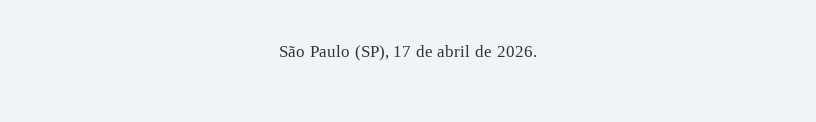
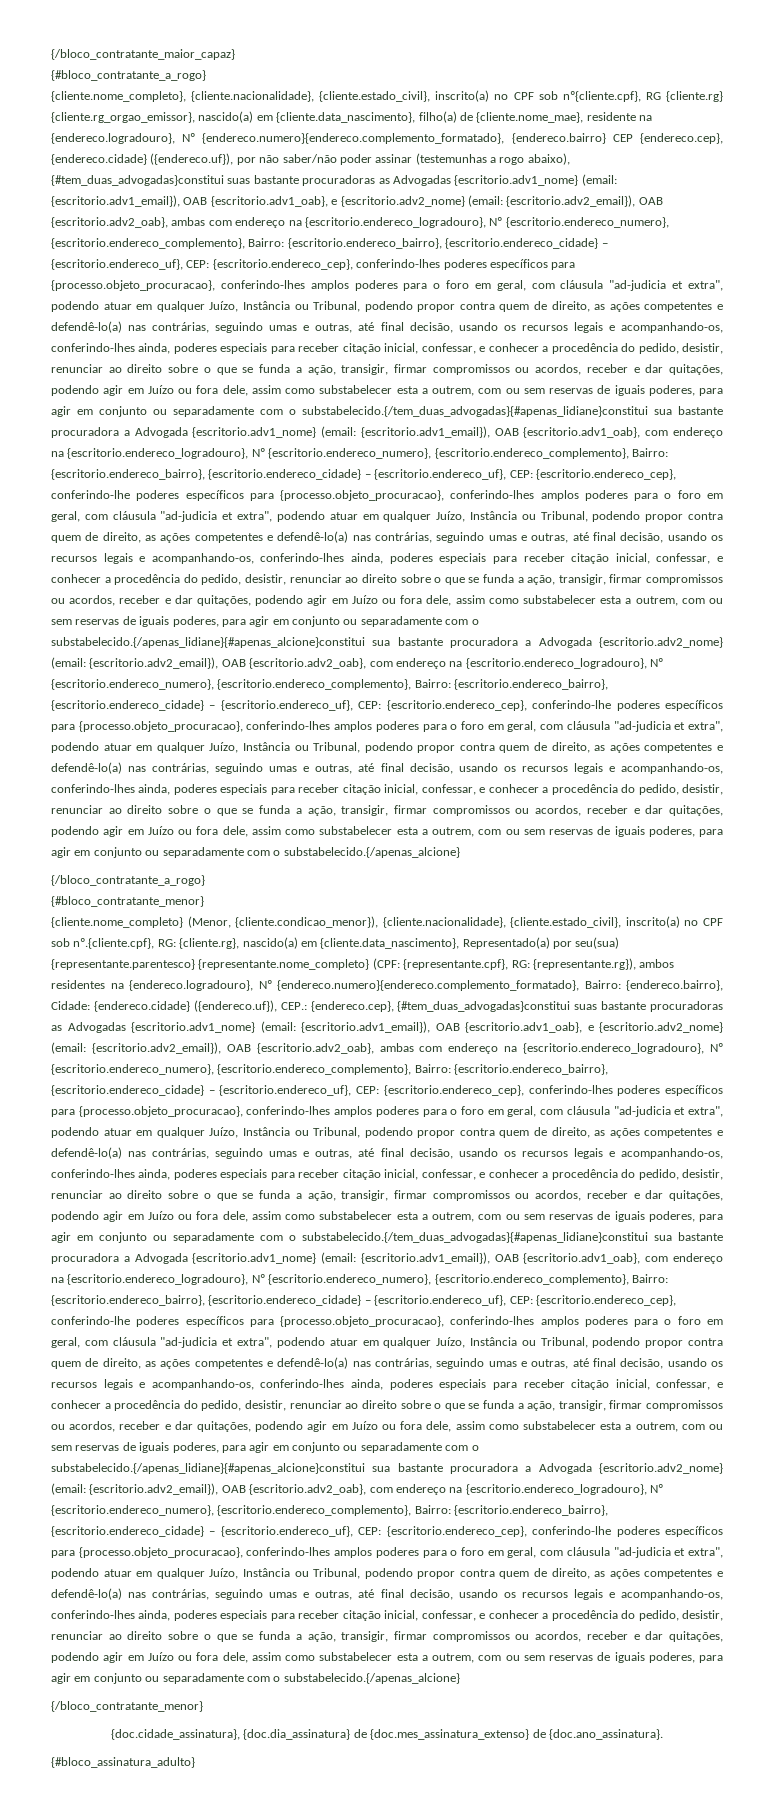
- São Paulo (SP), 17 de abril de 2026.
+ {/bloco_contratante_maior_capaz}
+ {#bloco_contratante_a_rogo}
+ {cliente.nome_completo}, {cliente.nacionalidade}, {cliente.estado_civil}, inscrito(a) no CPF sob nº{cliente.cpf}, RG {cliente.rg} {cliente.rg_orgao_emissor}, nascido(a) em {cliente.data_nascimento}, filho(a) de {cliente.nome_mae}, residente na {endereco.logradouro}, Nº {endereco.numero}{endereco.complemento_formatado}, {endereco.bairro} CEP {endereco.cep}, {endereco.cidade} ({endereco.uf}), por não saber/não poder assinar (testemunhas a rogo abaixo), {#tem_duas_advogadas}constitui suas bastante procuradoras as Advogadas {escritorio.adv1_nome} (email: {escritorio.adv1_email}), OAB {escritorio.adv1_oab}, e {escritorio.adv2_nome} (email: {escritorio.adv2_email}), OAB {escritorio.adv2_oab}, ambas com endereço na {escritorio.endereco_logradouro}, Nº {escritorio.endereco_numero}, {escritorio.endereco_complemento}, Bairro: {escritorio.endereco_bairro}, {escritorio.endereco_cidade} – {escritorio.endereco_uf}, CEP: {escritorio.endereco_cep}, conferindo-lhes poderes específicos para {processo.objeto_procuracao}, conferindo-lhes amplos poderes para o foro em geral, com cláusula "ad-judicia et extra", podendo atuar em qualquer Juízo, Instância ou Tribunal, podendo propor contra quem de direito, as ações competentes e defendê-lo(a) nas contrárias, seguindo umas e outras, até final decisão, usando os recursos legais e acompanhando-os, conferindo-lhes ainda, poderes especiais para receber citação inicial, confessar, e conhecer a procedência do pedido, desistir, renunciar ao direito sobre o que se funda a ação, transigir, firmar compromissos ou acordos, receber e dar quitações, podendo agir em Juízo ou fora dele, assim como substabelecer esta a outrem, com ou sem reservas de iguais poderes, para agir em conjunto ou separadamente com o substabelecido.{/tem_duas_advogadas}{#apenas_lidiane}constitui sua bastante procuradora a Advogada {escritorio.adv1_nome} (email: {escritorio.adv1_email}), OAB {escritorio.adv1_oab}, com endereço na {escritorio.endereco_logradouro}, Nº {escritorio.endereco_numero}, {escritorio.endereco_complemento}, Bairro: {escritorio.endereco_bairro}, {escritorio.endereco_cidade} – {escritorio.endereco_uf}, CEP: {escritorio.endereco_cep}, conferindo-lhe poderes específicos para {processo.objeto_procuracao}, conferindo-lhes amplos poderes para o foro em geral, com cláusula "ad-judicia et extra", podendo atuar em qualquer Juízo, Instância ou Tribunal, podendo propor contra quem de direito, as ações competentes e defendê-lo(a) nas contrárias, seguindo umas e outras, até final decisão, usando os recursos legais e acompanhando-os, conferindo-lhes ainda, poderes especiais para receber citação inicial, confessar, e conhecer a procedência do pedido, desistir, renunciar ao direito sobre o que se funda a ação, transigir, firmar compromissos ou acordos, receber e dar quitações, podendo agir em Juízo ou fora dele, assim como substabelecer esta a outrem, com ou sem reservas de iguais poderes, para agir em conjunto ou separadamente com o substabelecido.{/apenas_lidiane}{#apenas_alcione}constitui sua bastante procuradora a Advogada {escritorio.adv2_nome} (email: {escritorio.adv2_email}), OAB {escritorio.adv2_oab}, com endereço na {escritorio.endereco_logradouro}, Nº {escritorio.endereco_numero}, {escritorio.endereco_complemento}, Bairro: {escritorio.endereco_bairro}, {escritorio.endereco_cidade} – {escritorio.endereco_uf}, CEP: {escritorio.endereco_cep}, conferindo-lhe poderes específicos para {processo.objeto_procuracao}, conferindo-lhes amplos poderes para o foro em geral, com cláusula "ad-judicia et extra", podendo atuar em qualquer Juízo, Instância ou Tribunal, podendo propor contra quem de direito, as ações competentes e defendê-lo(a) nas contrárias, seguindo umas e outras, até final decisão, usando os recursos legais e acompanhando-os, conferindo-lhes ainda, poderes especiais para receber citação inicial, confessar, e conhecer a procedência do pedido, desistir, renunciar ao direito sobre o que se funda a ação, transigir, firmar compromissos ou acordos, receber e dar quitações, podendo agir em Juízo ou fora dele, assim como substabelecer esta a outrem, com ou sem reservas de iguais poderes, para agir em conjunto ou separadamente com o substabelecido.{/apenas_alcione}
+ {/bloco_contratante_a_rogo}
+ {#bloco_contratante_menor}
+ {cliente.nome_completo} (Menor, {cliente.condicao_menor}), {cliente.nacionalidade}, {cliente.estado_civil}, inscrito(a) no CPF sob nº.{cliente.cpf}, RG: {cliente.rg}, nascido(a) em {cliente.data_nascimento}, Representado(a) por seu(sua) {representante.parentesco} {representante.nome_completo} (CPF: {representante.cpf}, RG: {representante.rg}), ambos residentes na {endereco.logradouro}, Nº {endereco.numero}{endereco.complemento_formatado}, Bairro: {endereco.bairro}, Cidade: {endereco.cidade} ({endereco.uf}), CEP.: {endereco.cep}, {#tem_duas_advogadas}constitui suas bastante procuradoras as Advogadas {escritorio.adv1_nome} (email: {escritorio.adv1_email}), OAB {escritorio.adv1_oab}, e {escritorio.adv2_nome} (email: {escritorio.adv2_email}), OAB {escritorio.adv2_oab}, ambas com endereço na {escritorio.endereco_logradouro}, Nº {escritorio.endereco_numero}, {escritorio.endereco_complemento}, Bairro: {escritorio.endereco_bairro}, {escritorio.endereco_cidade} – {escritorio.endereco_uf}, CEP: {escritorio.endereco_cep}, conferindo-lhes poderes específicos para {processo.objeto_procuracao}, conferindo-lhes amplos poderes para o foro em geral, com cláusula "ad-judicia et extra", podendo atuar em qualquer Juízo, Instância ou Tribunal, podendo propor contra quem de direito, as ações competentes e defendê-lo(a) nas contrárias, seguindo umas e outras, até final decisão, usando os recursos legais e acompanhando-os, conferindo-lhes ainda, poderes especiais para receber citação inicial, confessar, e conhecer a procedência do pedido, desistir, renunciar ao direito sobre o que se funda a ação, transigir, firmar compromissos ou acordos, receber e dar quitações, podendo agir em Juízo ou fora dele, assim como substabelecer esta a outrem, com ou sem reservas de iguais poderes, para agir em conjunto ou separadamente com o substabelecido.{/tem_duas_advogadas}{#apenas_lidiane}constitui sua bastante procuradora a Advogada {escritorio.adv1_nome} (email: {escritorio.adv1_email}), OAB {escritorio.adv1_oab}, com endereço na {escritorio.endereco_logradouro}, Nº {escritorio.endereco_numero}, {escritorio.endereco_complemento}, Bairro: {escritorio.endereco_bairro}, {escritorio.endereco_cidade} – {escritorio.endereco_uf}, CEP: {escritorio.endereco_cep}, conferindo-lhe poderes específicos para {processo.objeto_procuracao}, conferindo-lhes amplos poderes para o foro em geral, com cláusula "ad-judicia et extra", podendo atuar em qualquer Juízo, Instância ou Tribunal, podendo propor contra quem de direito, as ações competentes e defendê-lo(a) nas contrárias, seguindo umas e outras, até final decisão, usando os recursos legais e acompanhando-os, conferindo-lhes ainda, poderes especiais para receber citação inicial, confessar, e conhecer a procedência do pedido, desistir, renunciar ao direito sobre o que se funda a ação, transigir, firmar compromissos ou acordos, receber e dar quitações, podendo agir em Juízo ou fora dele, assim como substabelecer esta a outrem, com ou sem reservas de iguais poderes, para agir em conjunto ou separadamente com o substabelecido.{/apenas_lidiane}{#apenas_alcione}constitui sua bastante procuradora a Advogada {escritorio.adv2_nome} (email: {escritorio.adv2_email}), OAB {escritorio.adv2_oab}, com endereço na {escritorio.endereco_logradouro}, Nº {escritorio.endereco_numero}, {escritorio.endereco_complemento}, Bairro: {escritorio.endereco_bairro}, {escritorio.endereco_cidade} – {escritorio.endereco_uf}, CEP: {escritorio.endereco_cep}, conferindo-lhe poderes específicos para {processo.objeto_procuracao}, conferindo-lhes amplos poderes para o foro em geral, com cláusula "ad-judicia et extra", podendo atuar em qualquer Juízo, Instância ou Tribunal, podendo propor contra quem de direito, as ações competentes e defendê-lo(a) nas contrárias, seguindo umas e outras, até final decisão, usando os recursos legais e acompanhando-os, conferindo-lhes ainda, poderes especiais para receber citação inicial, confessar, e conhecer a procedência do pedido, desistir, renunciar ao direito sobre o que se funda a ação, transigir, firmar compromissos ou acordos, receber e dar quitações, podendo agir em Juízo ou fora dele, assim como substabelecer esta a outrem, com ou sem reservas de iguais poderes, para agir em conjunto ou separadamente com o substabelecido.{/apenas_alcione}
+ {/bloco_contratante_menor}
+ {doc.cidade_assinatura}, {doc.dia_assinatura} de {doc.mes_assinatura_extenso} de {doc.ano_assinatura}.
+ {#bloco_assinatura_adulto}

